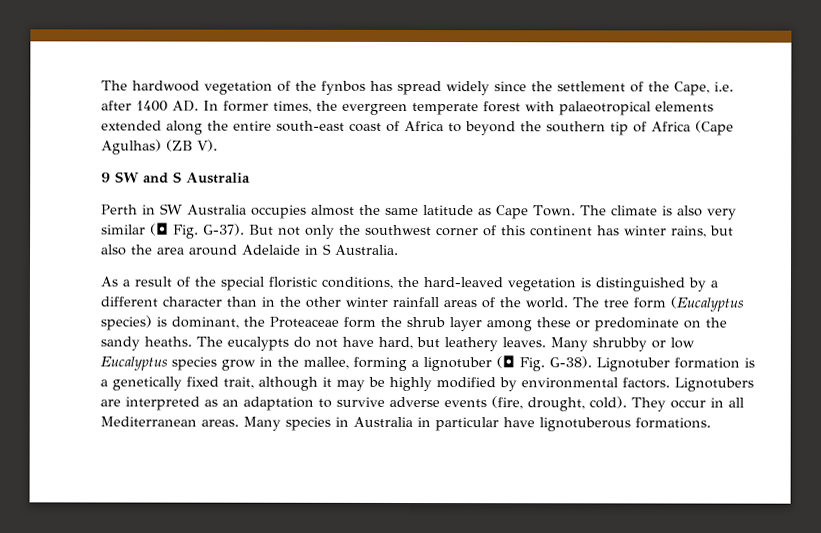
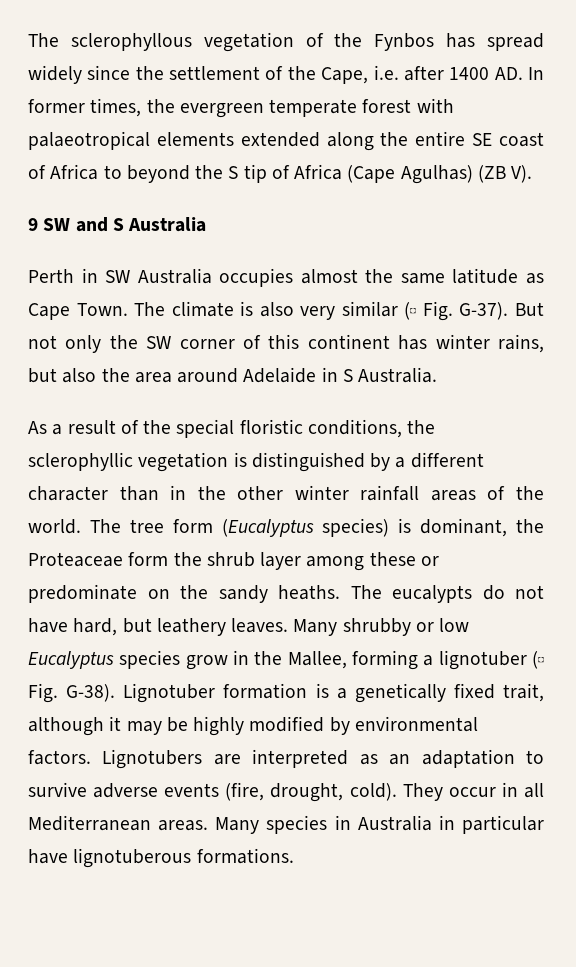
- The hardwood vegetation of the fynbos has spread widely since the settlement of the Cape, i.e. after 1400 AD. In former times, the evergreen temperate forest with palaeotropical elements extended along the entire south-east coast of Africa to beyond the southern tip of Africa (Cape Agulhas) (ZB V).
+ The sclerophyllous vegetation of the Fynbos has spread widely since the settlement of the Cape, i.e. after 1400 AD. In former times, the evergreen temperate forest with palaeotropical elements extended along the entire SE coast of Africa to beyond the S tip of Africa (Cape Agulhas) (ZB V).
- But not only the southwest corner of this continent has winter rains, but also the area around Adelaide in S Australia.
+ But not only the SW corner of this continent has winter rains, but also the area around Adelaide in S Australia.
- As a result of the special floristic conditions, the hard-leaved vegetation is distinguished by a different character than in the other winter rainfall areas of the world.
+ As a result of the special floristic conditions, the sclerophyllic vegetation is distinguished by a different character than in the other winter rainfall areas of the world.
- Many shrubby or low Eucalyptus species grow in the mallee, forming a lignotuber (◘ Fig. G-38).
+ Many shrubby or low Eucalyptus species grow in the Mallee, forming a lignotuber (◘ Fig. G-38).

